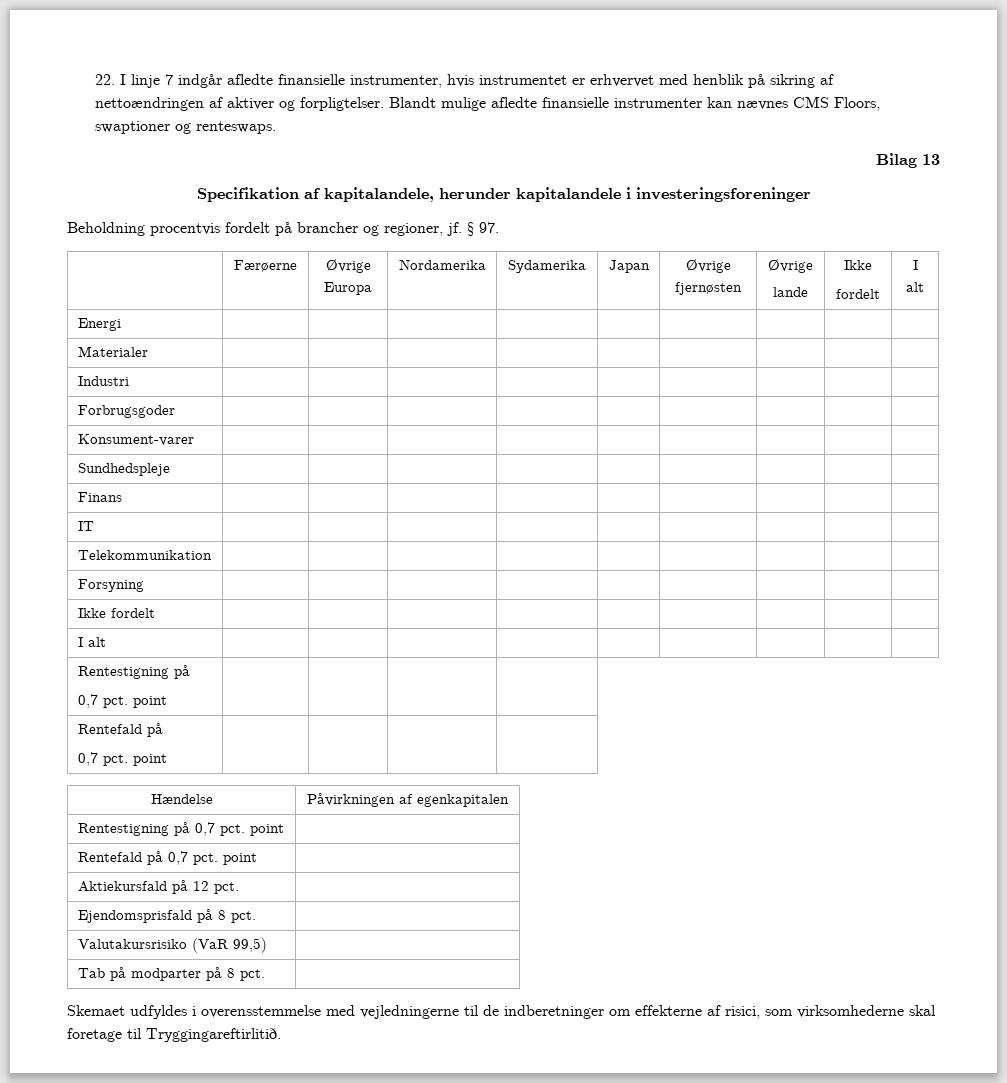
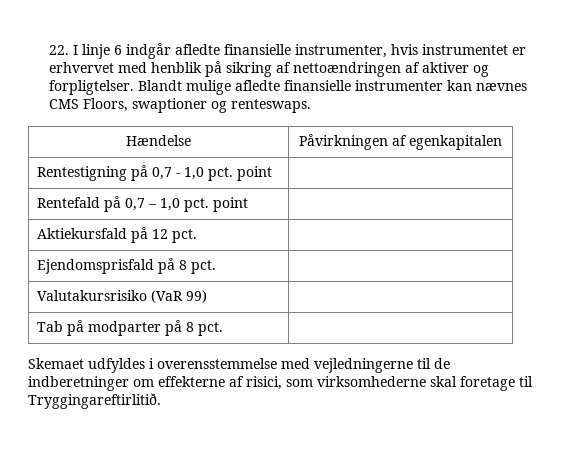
- 22. I linje 7 indgår afledte finansielle instrumenter, hvis instrumentet er erhvervet med henblik på sikring af nettoændringen af aktiver og forpligtelser.
+ 22. I linje 6 indgår afledte finansielle instrumenter, hvis instrumentet er erhvervet med henblik på sikring af nettoændringen af aktiver og forpligtelser.
- Bilag 13
- Specifikation af kapitalandele, herunder kapitalandele i investeringsforeninger
- Beholdning procentvis fordelt på brancher og regioner, jf. § 97.
- | Færøerne | Øvrige Europa | Nordamerika | Sydamerika | Japan | Øvrige fjernøsten | Øvrige
- lande | Ikke
- fordelt | I alt
- Energi | | | | | | | | |
- Materialer | | | | | | | | |
- Industri | | | | | | | | |
- Forbrugsgoder | | | | | | | | |
- Konsument-varer | | | | | | | | |
- Sundhedspleje | | | | | | | | |
- Finans | | | | | | | | |
- IT | | | | | | | | |
- Telekommunikation | | | | | | | | |
- Forsyning | | | | | | | | |
- Ikke fordelt | | | | | | | | |
- I alt | | | | | | | | |
- Rentestigning på
- 0,7 pct. point | | | |
- Rentefald på
- 0,7 pct. point | | | |
- Rentestigning på 0,7 pct. point |
+ Rentestigning på 0,7 - 1,0 pct. point |
- Rentefald på 0,7 pct. point |
+ Rentefald på 0,7 – 1,0 pct. point |
- Valutakursrisiko (VaR 99,5) |
+ Valutakursrisiko (VaR 99) |

